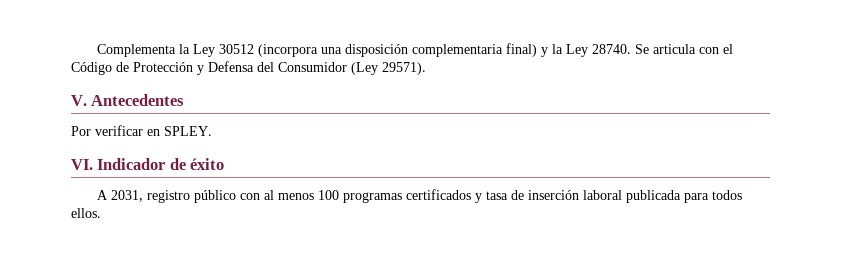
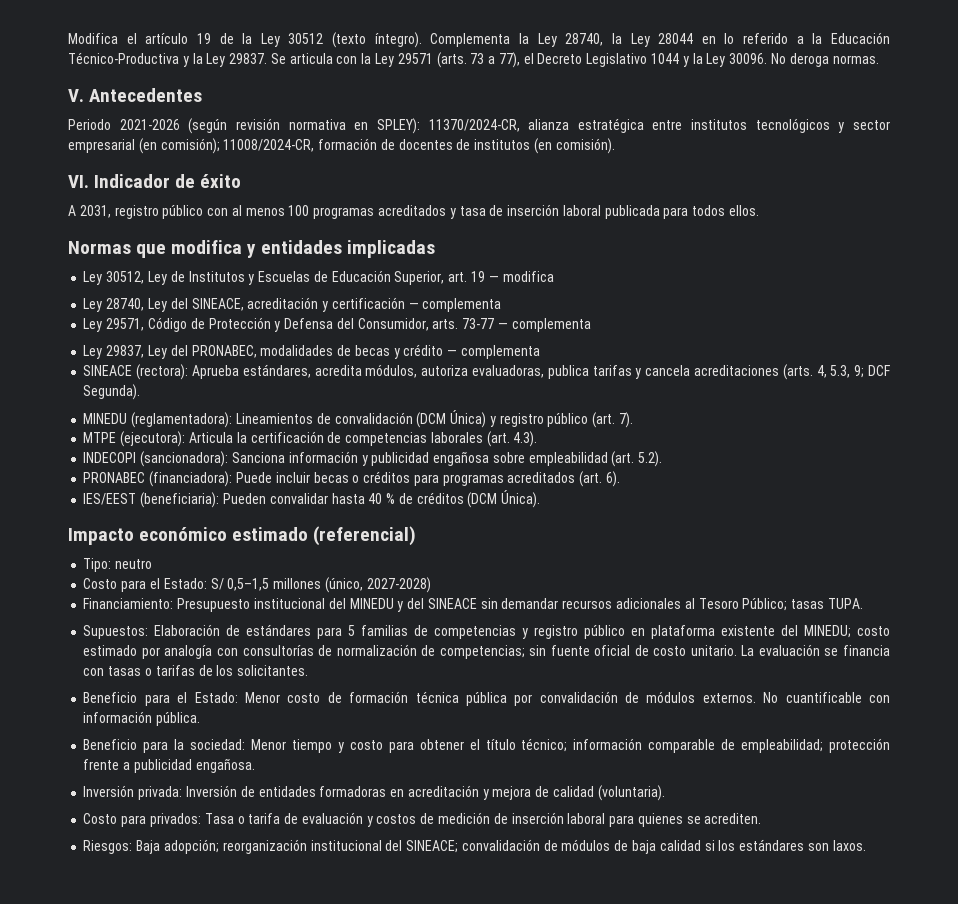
- Complementa la Ley 30512 (incorpora una disposición complementaria final) y la Ley 28740.
+ Modifica el artículo 19 de la Ley 30512 (texto íntegro). Complementa la Ley 28740, la Ley 28044 en lo referido a la Educación Técnico-Productiva y la Ley 29837.
- Se articula con el Código de Protección y Defensa del Consumidor (Ley 29571).
+ Se articula con la Ley 29571 (arts. 73 a 77), el Decreto Legislativo 1044 y la Ley 30096. No deroga normas.
  V. Antecedentes
- Por verificar en SPLEY.
+ Periodo 2021-2026 (según revisión normativa en SPLEY): 11370/2024-CR, alianza estratégica entre institutos tecnológicos y sector empresarial (en comisión); 11008/2024-CR, formación de docentes de institutos (en comisión).
- A 2031, registro público con al menos 100 programas certificados y tasa de inserción laboral publicada para todos ellos.
+ A 2031, registro público con al menos 100 programas acreditados y tasa de inserción laboral publicada para todos ellos.
+ Normas que modifica y entidades implicadas
+ Ley 30512, Ley de Institutos y Escuelas de Educación Superior, art. 19 — modifica
+ Ley 28740, Ley del SINEACE, acreditación y certificación — complementa
+ Ley 29571, Código de Protección y Defensa del Consumidor, arts. 73-77 — complementa
+ Ley 29837, Ley del PRONABEC, modalidades de becas y crédito — complementa
+ SINEACE (rectora): Aprueba estándares, acredita módulos, autoriza evaluadoras, publica tarifas y cancela acreditaciones (arts. 4, 5.3, 9; DCF Segunda).
+ MINEDU (reglamentadora): Lineamientos de convalidación (DCM Única) y registro público (art. 7).
+ MTPE (ejecutora): Articula la certificación de competencias laborales (art. 4.3).
+ INDECOPI (sancionadora): Sanciona información y publicidad engañosa sobre empleabilidad (art. 5.2).
+ PRONABEC (financiadora): Puede incluir becas o créditos para programas acreditados (art. 6).
+ IES/EEST (beneficiaria): Pueden convalidar hasta 40 % de créditos (DCM Única).
+ Impacto económico estimado (referencial)
+ Tipo: neutro
+ Costo para el Estado: S/ 0,5–1,5 millones (único, 2027-2028)
+ Financiamiento: Presupuesto institucional del MINEDU y del SINEACE sin demandar recursos adicionales al Tesoro Público; tasas TUPA.
+ Supuestos: Elaboración de estándares para 5 familias de competencias y registro público en plataforma existente del MINEDU; costo estimado por analogía con consultorías de normalización de competencias; sin fuente oficial de costo unitario. La evaluación se financia con tasas o tarifas de los solicitantes.
+ Beneficio para el Estado: Menor costo de formación técnica pública por convalidación de módulos externos. No cuantificable con información pública.
+ Beneficio para la sociedad: Menor tiempo y costo para obtener el título técnico; información comparable de empleabilidad; protección frente a publicidad engañosa.
+ Inversión privada: Inversión de entidades formadoras en acreditación y mejora de calidad (voluntaria).
+ Costo para privados: Tasa o tarifa de evaluación y costos de medición de inserción laboral para quienes se acrediten.
+ Riesgos: Baja adopción; reorganización institucional del SINEACE; convalidación de módulos de baja calidad si los estándares son laxos.

